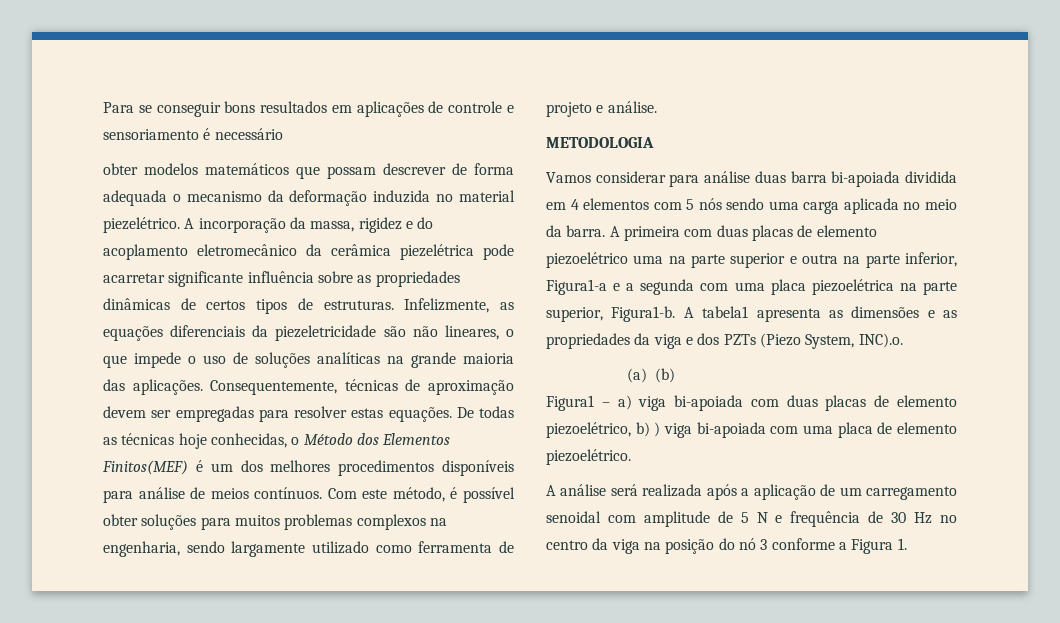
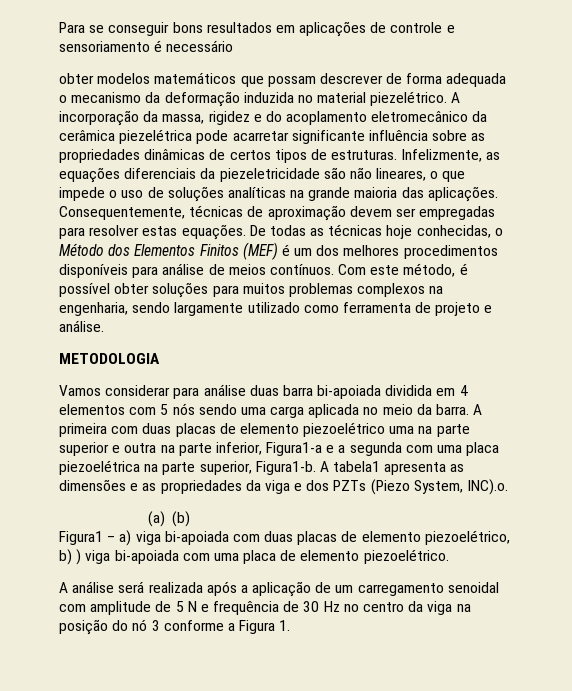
- De todas as técnicas hoje conhecidas, o Método dos Elementos Finitos(MEF) é um dos melhores procedimentos disponíveis para análise de meios contínuos.
+ De todas as técnicas hoje conhecidas, o Método dos Elementos Finitos (MEF) é um dos melhores procedimentos disponíveis para análise de meios contínuos.

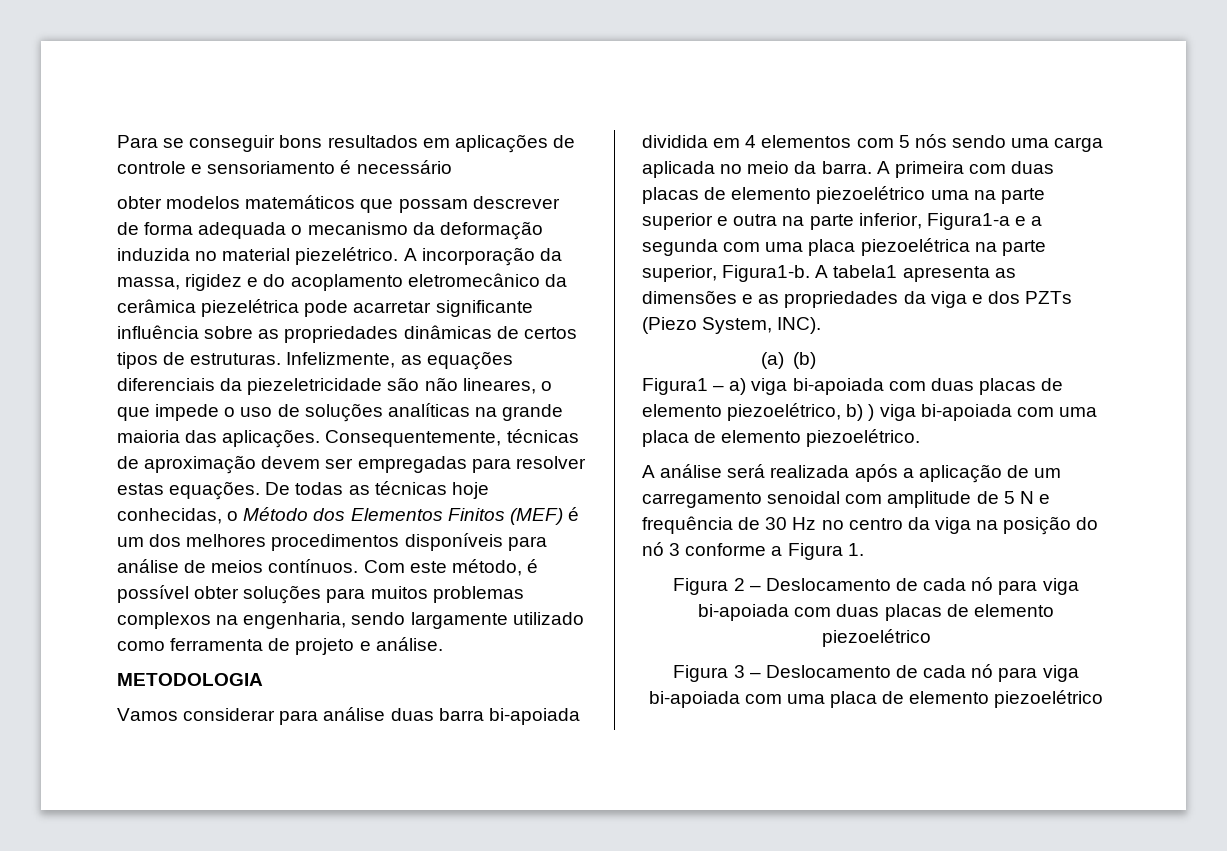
- A tabela1 apresenta as dimensões e as propriedades da viga e dos PZTs (Piezo System, INC).o.
+ A tabela1 apresenta as dimensões e as propriedades da viga e dos PZTs (Piezo System, INC).
+ Figura 2 – Deslocamento de cada nó para viga bi-apoiada com duas placas de elemento piezoelétrico
+ Figura 3 – Deslocamento de cada nó para viga bi-apoiada com uma placa de elemento piezoelétrico

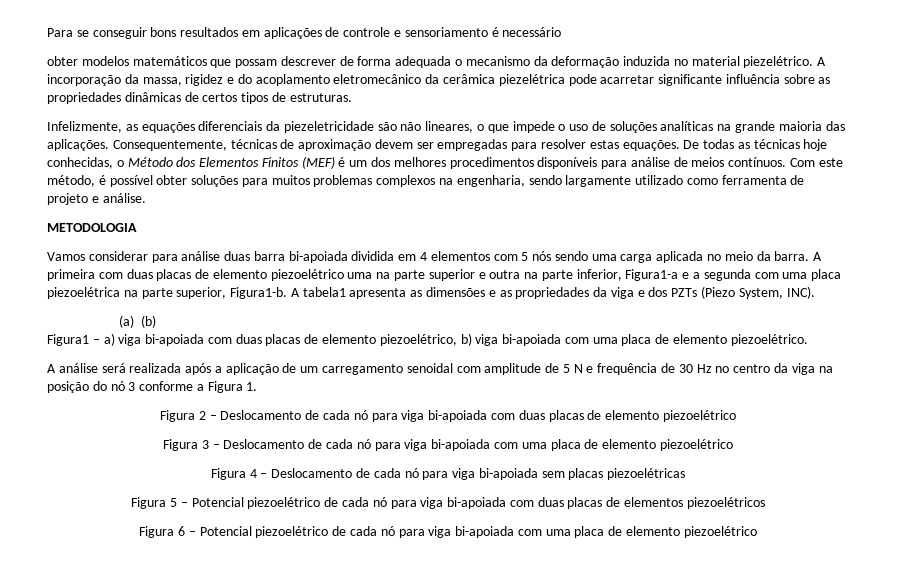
- A incorporação da massa, rigidez e do acoplamento eletromecânico da cerâmica piezelétrica pode acarretar significante influência sobre as propriedades dinâmicas de certos tipos de estruturas. Infelizmente, as equações diferenciais da piezeletricidade são não lineares, o que impede o uso de soluções analíticas na grande maioria das aplicações.
+ A incorporação da massa, rigidez e do acoplamento eletromecânico da cerâmica piezelétrica pode acarretar significante influência sobre as propriedades dinâmicas de certos tipos de estruturas.
+ Infelizmente, as equações diferenciais da piezeletricidade são não lineares, o que impede o uso de soluções analíticas na grande maioria das aplicações.
- Figura1 – a) viga bi-apoiada com duas placas de elemento piezoelétrico, b) ) viga bi-apoiada com uma placa de elemento piezoelétrico.
+ Figura1 – a) viga bi-apoiada com duas placas de elemento piezoelétrico, b) viga bi-apoiada com uma placa de elemento piezoelétrico.
+ Figura 4 – Deslocamento de cada nó para viga bi-apoiada sem placas piezoelétricas
+ Figura 5 – Potencial piezoelétrico de cada nó para viga bi-apoiada com duas placas de elementos piezoelétricos
+ Figura 6 – Potencial piezoelétrico de cada nó para viga bi-apoiada com uma placa de elemento piezoelétrico

